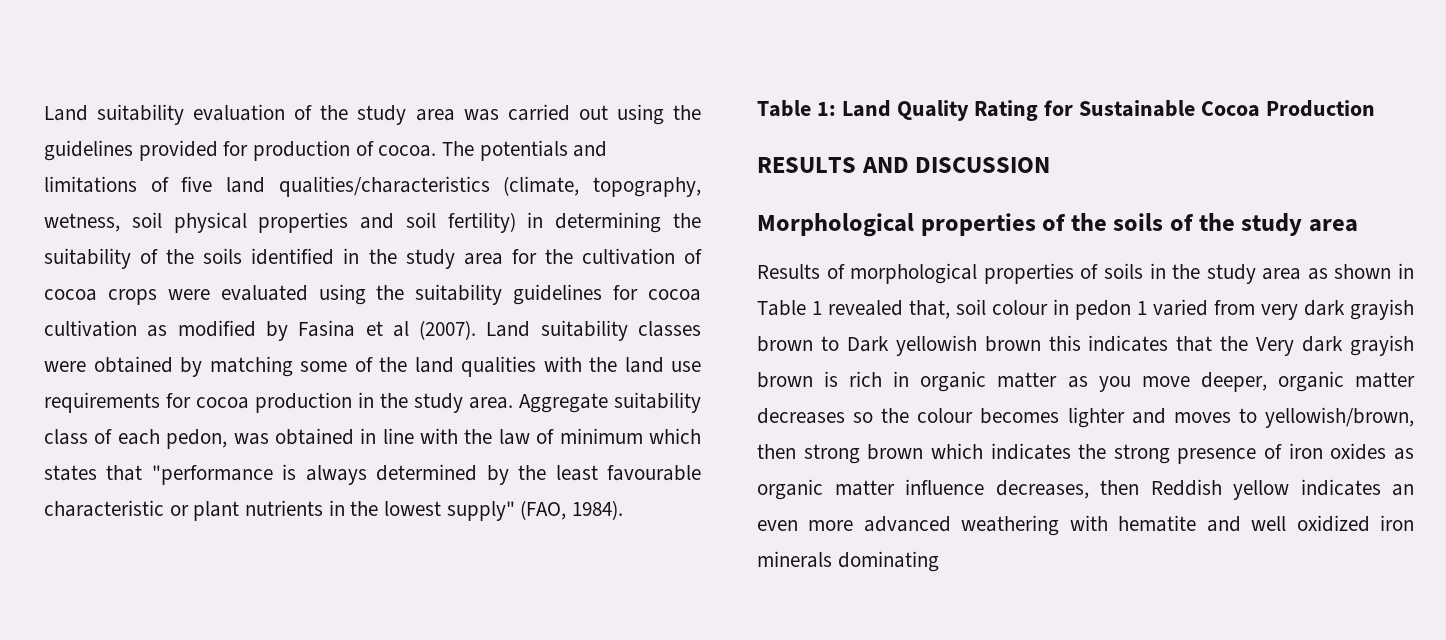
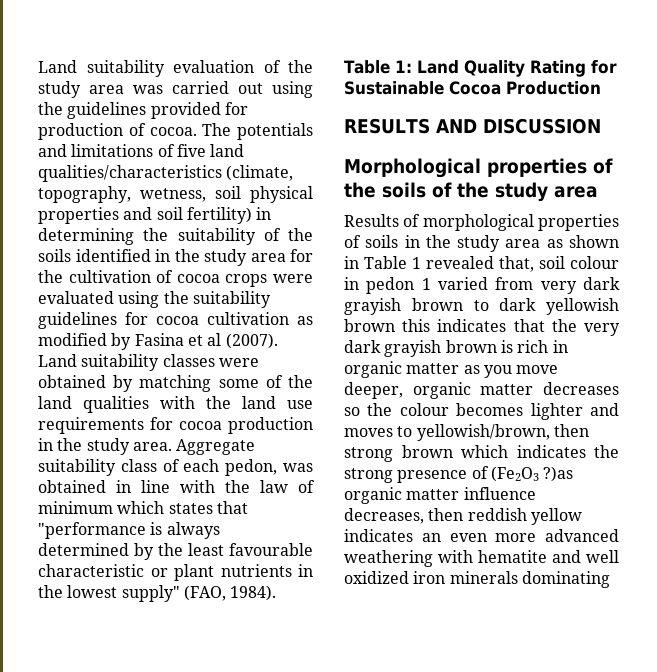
- Results of morphological properties of soils in the study area as shown in Table 1 revealed that, soil colour in pedon 1 varied from very dark grayish brown to Dark yellowish brown this indicates that the Very dark grayish brown is rich in organic matter as you move deeper, organic matter decreases so the colour becomes lighter and moves to yellowish/brown, then strong brown which indicates the strong presence of iron oxides as organic matter influence decreases, then Reddish yellow indicates an even more advanced weathering with hematite and well oxidized iron minerals dominating
+ Results of morphological properties of soils in the study area as shown in Table 1 revealed that, soil colour in pedon 1 varied from very dark grayish brown to dark yellowish brown this indicates that the very dark grayish brown is rich in organic matter as you move deeper, organic matter decreases so the colour becomes lighter and moves to yellowish/brown, then strong brown which indicates the strong presence of (Fe2O3 ?)as organic matter influence decreases, then reddish yellow indicates an even more advanced weathering with hematite and well oxidized iron minerals dominating

